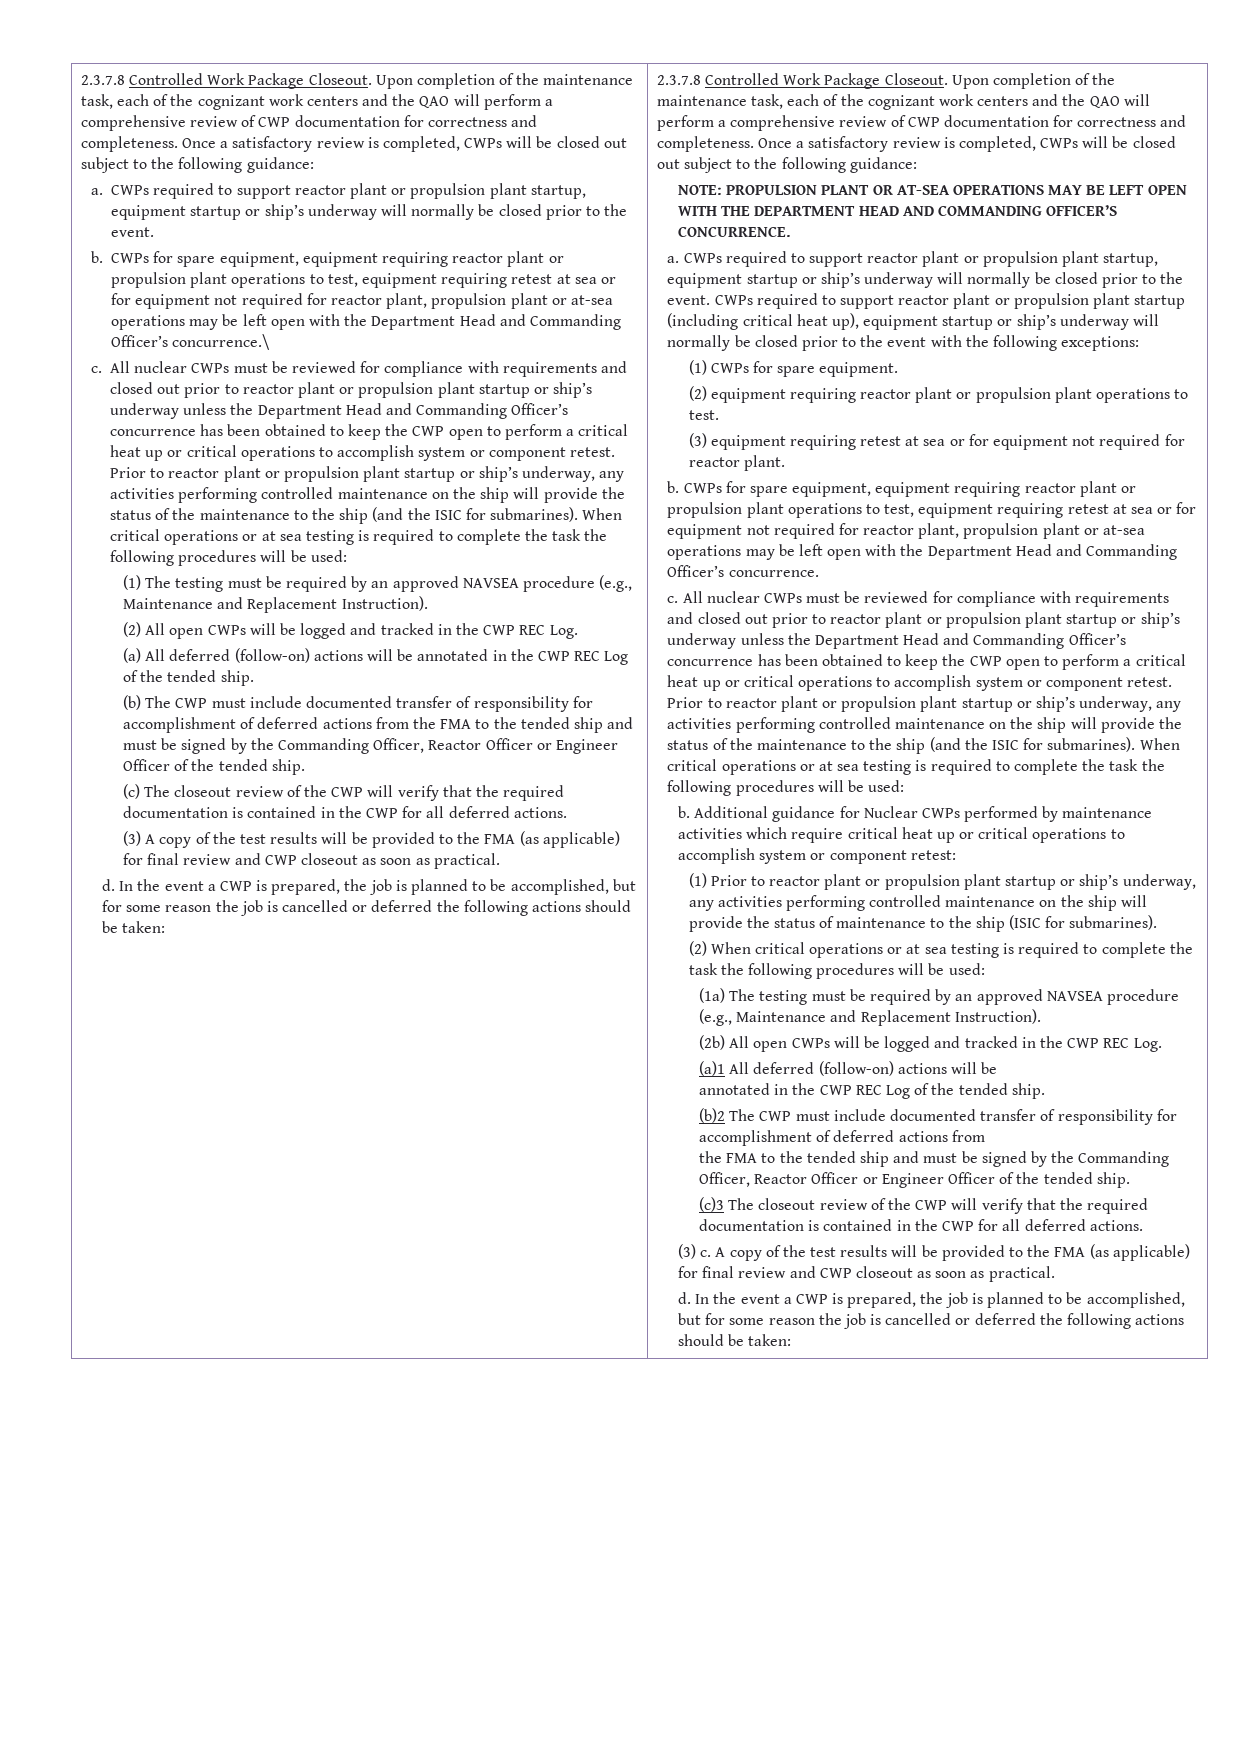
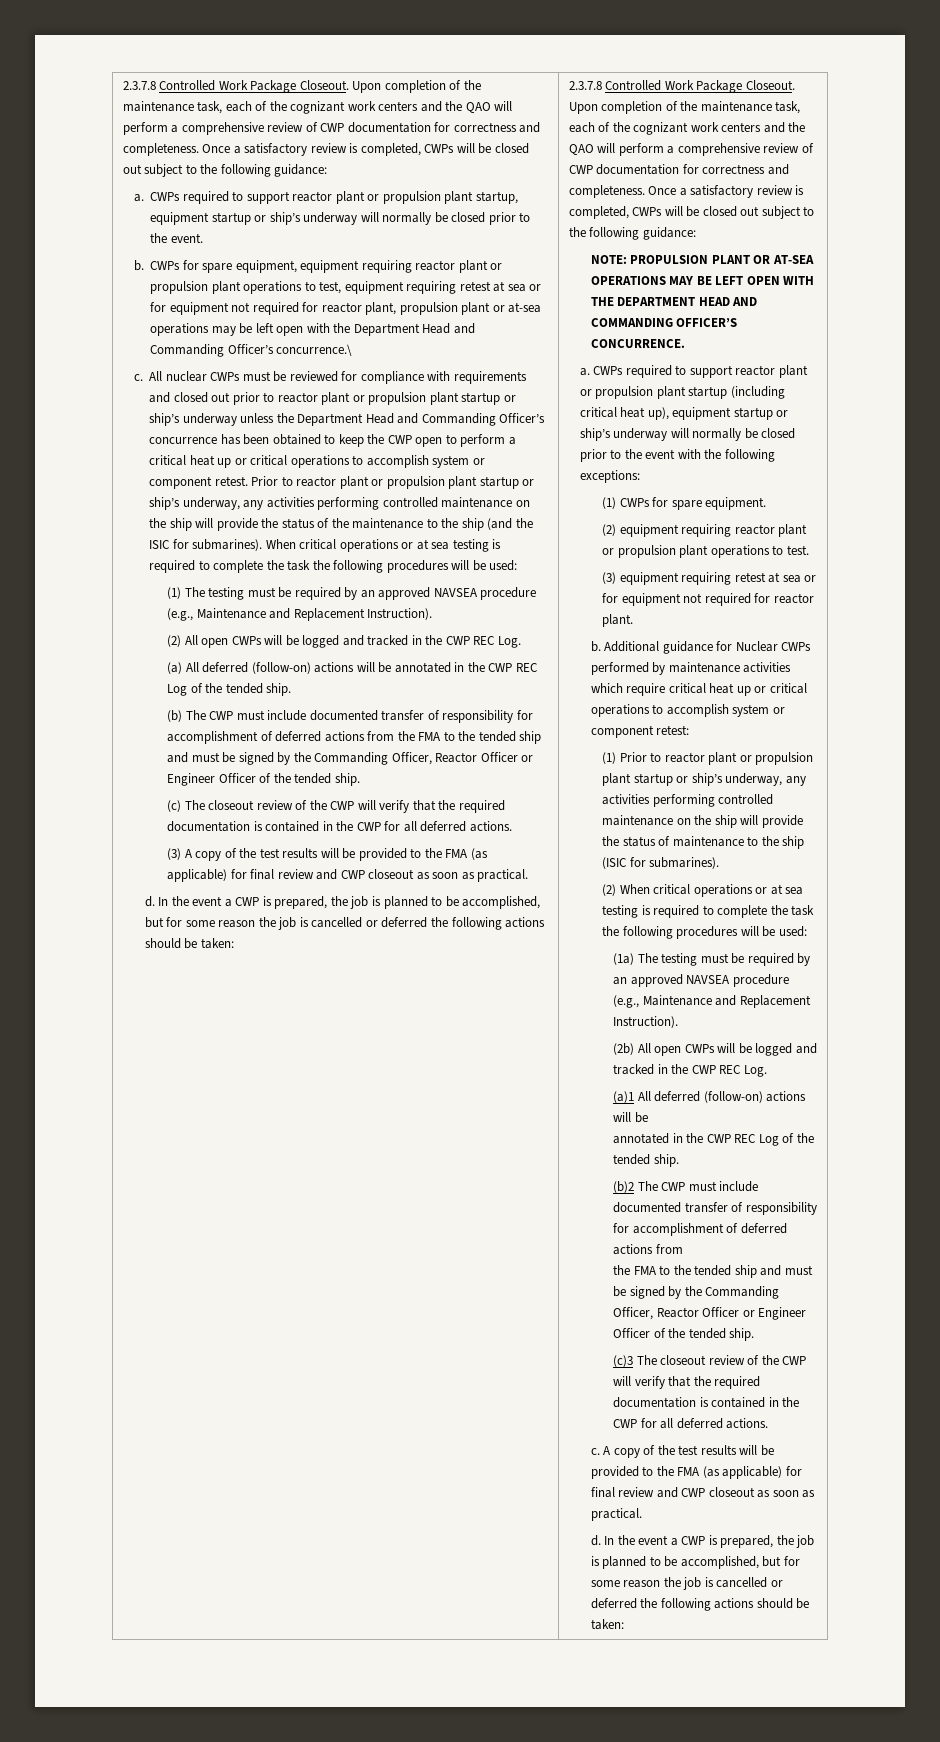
- CWPs required to support reactor plant or propulsion plant startup, equipment startup or ship’s underway will normally be closed prior to the event. CWPs required to support reactor plant or propulsion plant startup (including critical heat up), equipment startup or ship’s underway will normally be closed prior to the event with the following exceptions:
+ CWPs required to support reactor plant or propulsion plant startup (including critical heat up), equipment startup or ship’s underway will normally be closed prior to the event with the following exceptions:
- b. CWPs for spare equipment, equipment requiring reactor plant or propulsion plant operations to test, equipment requiring retest at sea or for equipment not required for reactor plant, propulsion plant or at-sea operations may be left open with the Department Head and Commanding Officer’s concurrence.
- c. All nuclear CWPs must be reviewed for compliance with requirements and closed out prior to reactor plant or propulsion plant startup or ship’s underway unless the Department Head and Commanding Officer’s concurrence has been obtained to keep the CWP open to perform a critical heat up or critical operations to accomplish system or component retest. Prior to reactor plant or propulsion plant startup or ship’s underway, any activities performing controlled maintenance on the ship will provide the status of the maintenance to the ship (and the ISIC for submarines). When critical operations or at sea testing is required to complete the task the following procedures will be used:
  (c)3 The closeout review of the CWP will verify that the required documentation is contained in the CWP for all deferred actions.
- (3) c.
+ c.

